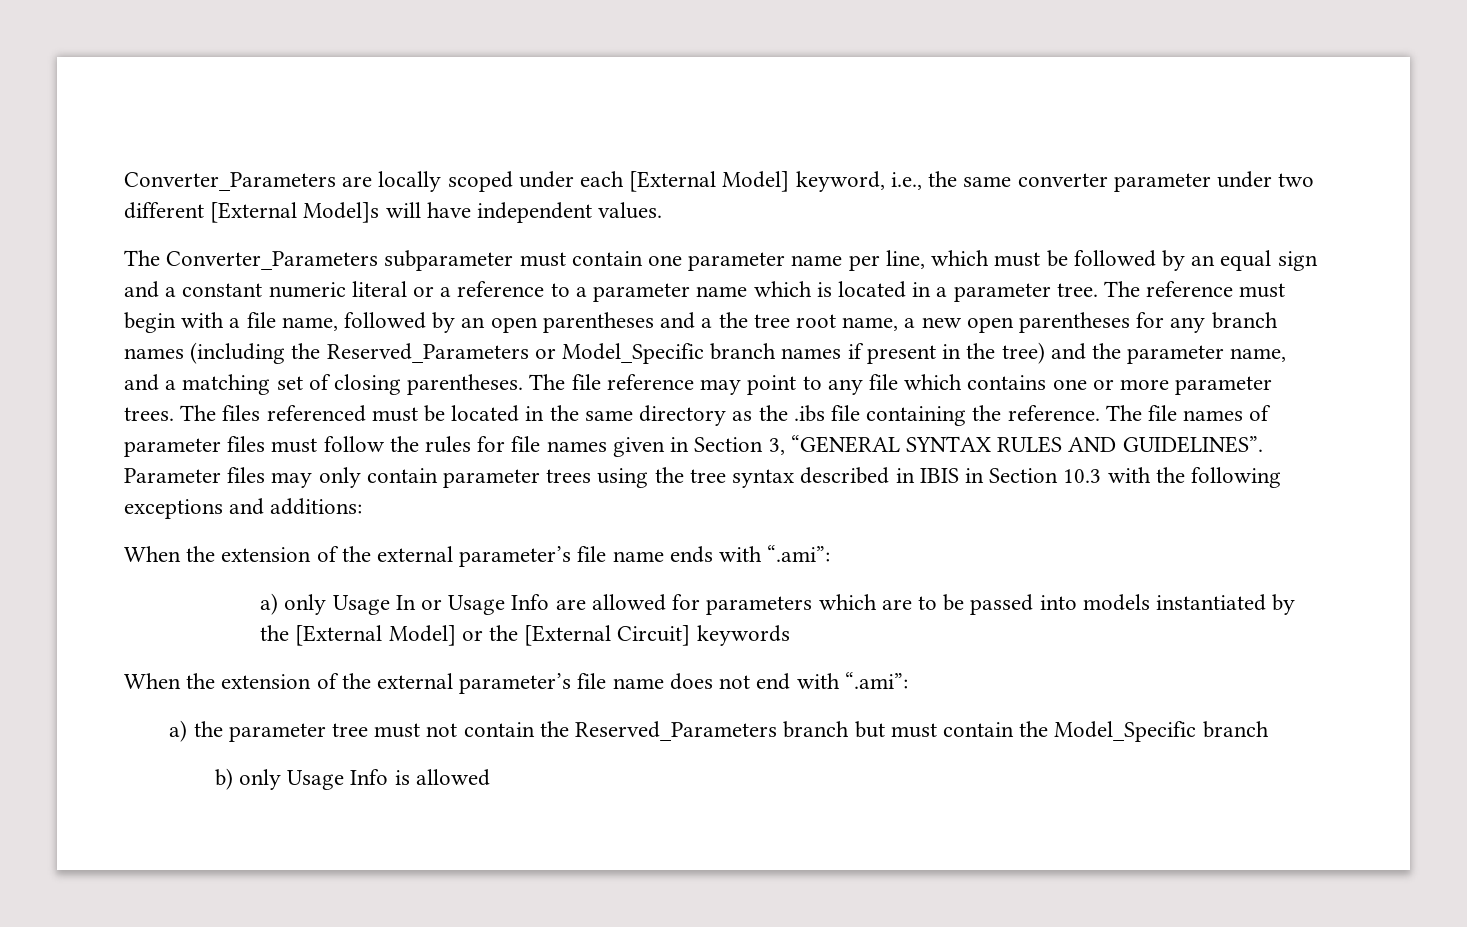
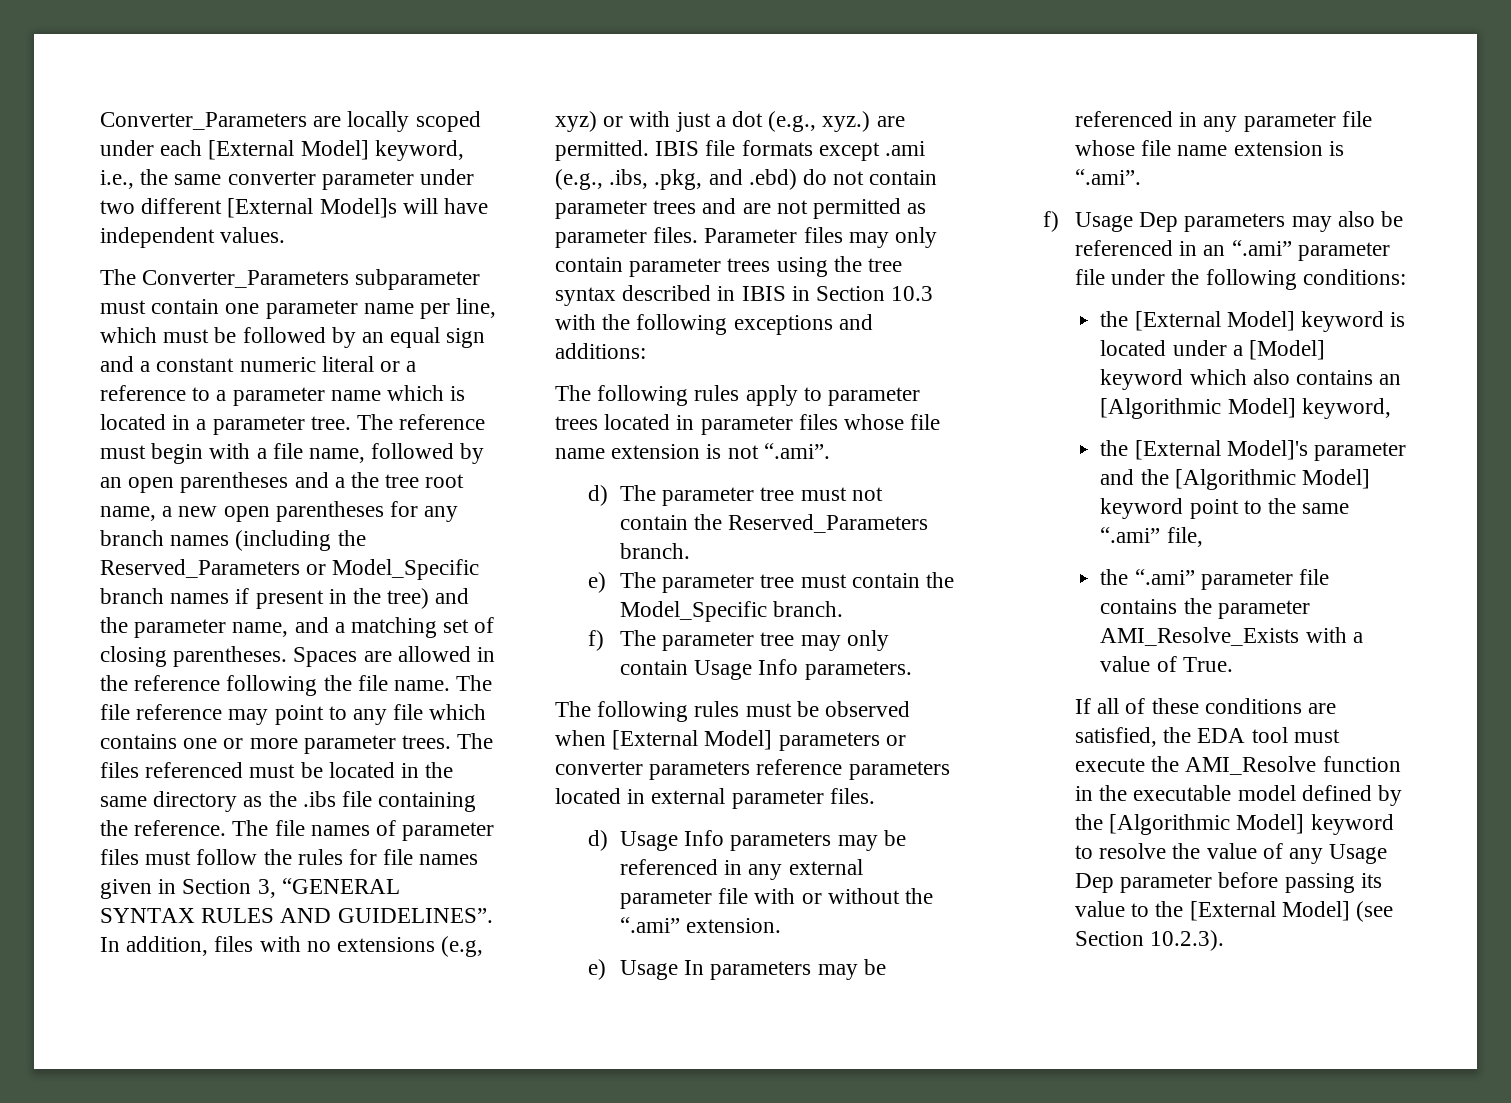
+ Spaces are allowed in the reference following the file name.
+ In addition, files with no extensions (e.g, xyz) or with just a dot (e.g., xyz.) are permitted. IBIS file formats except .ami (e.g., .ibs, .pkg, and .ebd) do not contain parameter trees and are not permitted as parameter files.
- When the extension of the external parameter’s file name ends with “.ami”:
- a) only Usage In or Usage Info are allowed for parameters which are to be passed into models instantiated by the [External Model] or the [External Circuit] keywords
- When the extension of the external parameter’s file name does not end with “.ami”:
- a) the parameter tree must not contain the Reserved_Parameters branch but must contain the Model_Specific branch
- b) only Usage Info is allowed
+ The following rules apply to parameter trees located in parameter files whose file name extension is not “.ami”.
+ d) The parameter tree must not contain the Reserved_Parameters branch.
+ e) The parameter tree must contain the Model_Specific branch.
+ f) The parameter tree may only contain Usage Info parameters.
+ The following rules must be observed when [External Model] parameters or converter parameters reference parameters located in external parameter files.
+ d) Usage Info parameters may be referenced in any external parameter file with or without the “.ami” extension.
+ e) Usage In parameters may be referenced in any parameter file whose file name extension is “.ami”.
+ f) Usage Dep parameters may also be referenced in an “.ami” parameter file under the following conditions:
+ the [External Model] keyword is located under a [Model] keyword which also contains an [Algorithmic Model] keyword,
+ the [External Model]'s parameter and the [Algorithmic Model] keyword point to the same “.ami” file,
+ the “.ami” parameter file contains the parameter AMI_Resolve_Exists with a value of True.
+ If all of these conditions are satisfied, the EDA tool must execute the AMI_Resolve function in the executable model defined by the [Algorithmic Model] keyword to resolve the value of any Usage Dep parameter before passing its value to the [External Model] (see Section 10.2.3).

